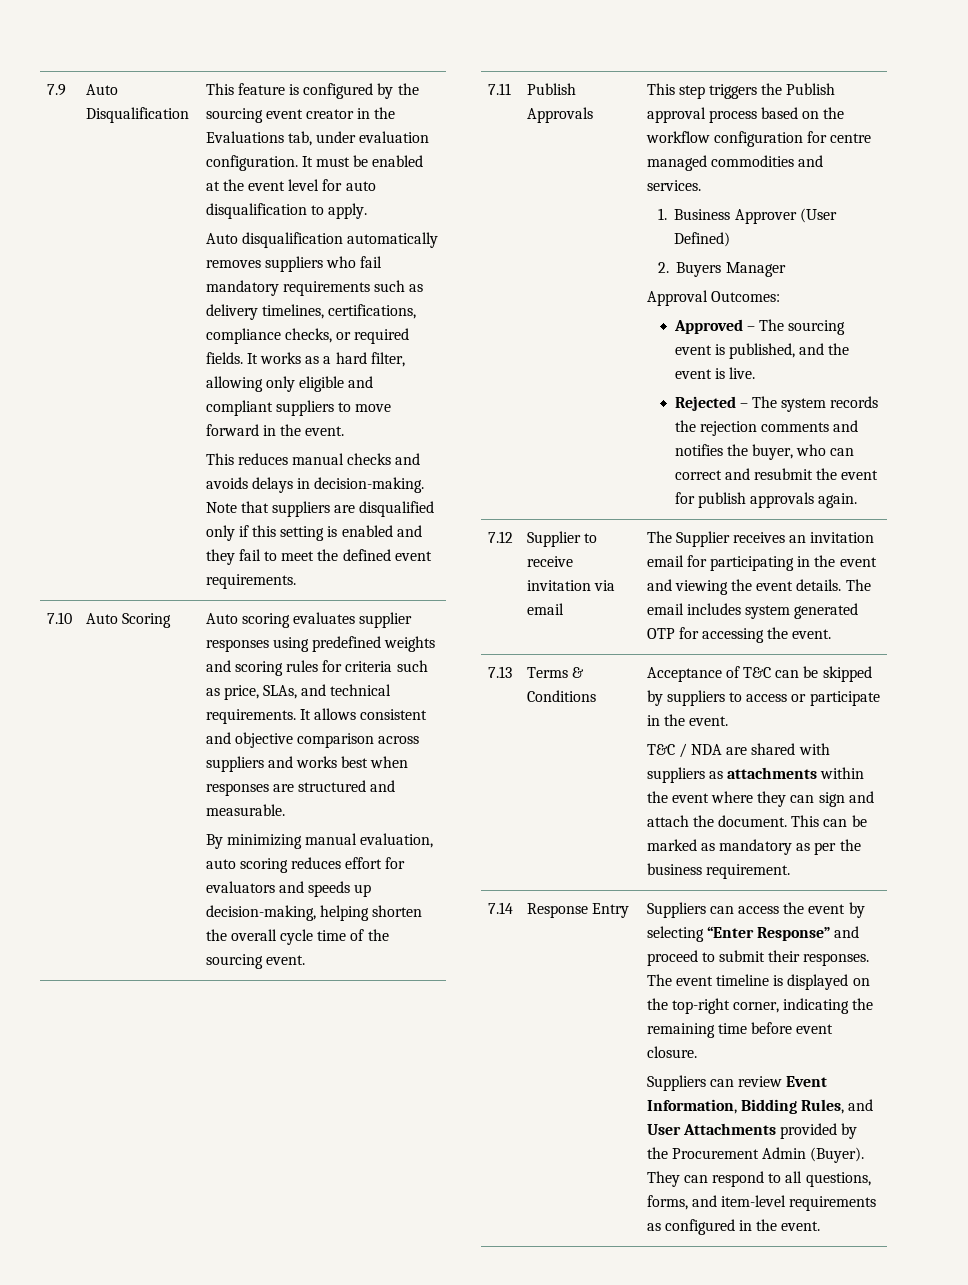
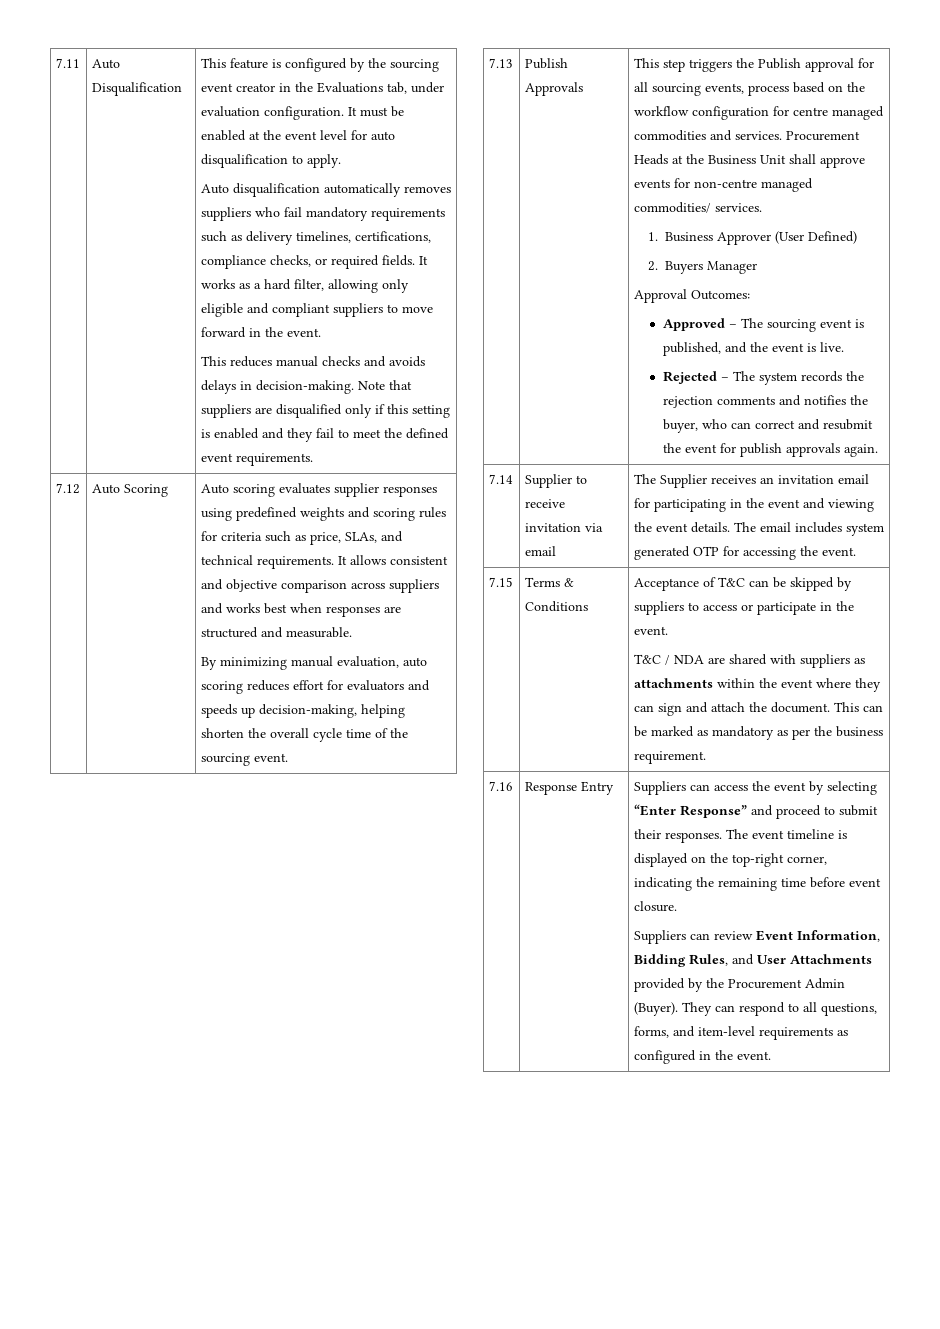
- 7.9
+ 7.11
- 7.10
+ 7.12
- 7.11
+ 7.13
- This step triggers the Publish approval process based on the workflow configuration for centre managed commodities and services.
+ This step triggers the Publish approval for all sourcing events, process based on the workflow configuration for centre managed commodities and services. Procurement Heads at the Business Unit shall approve events for non-centre managed commodities/ services.
- 7.12 | Supplier to receive invitation via email | The Supplier receives an invitation email for participating in the event and viewing the event details. The email includes system generated OTP for accessing the event.
+ 7.14 | Supplier to receive invitation via email | The Supplier receives an invitation email for participating in the event and viewing the event details. The email includes system generated OTP for accessing the event.
- 7.13
+ 7.15
- 7.14
+ 7.16

